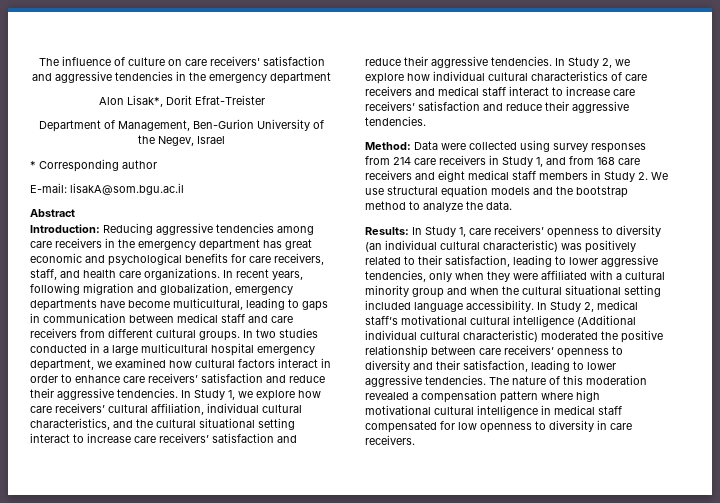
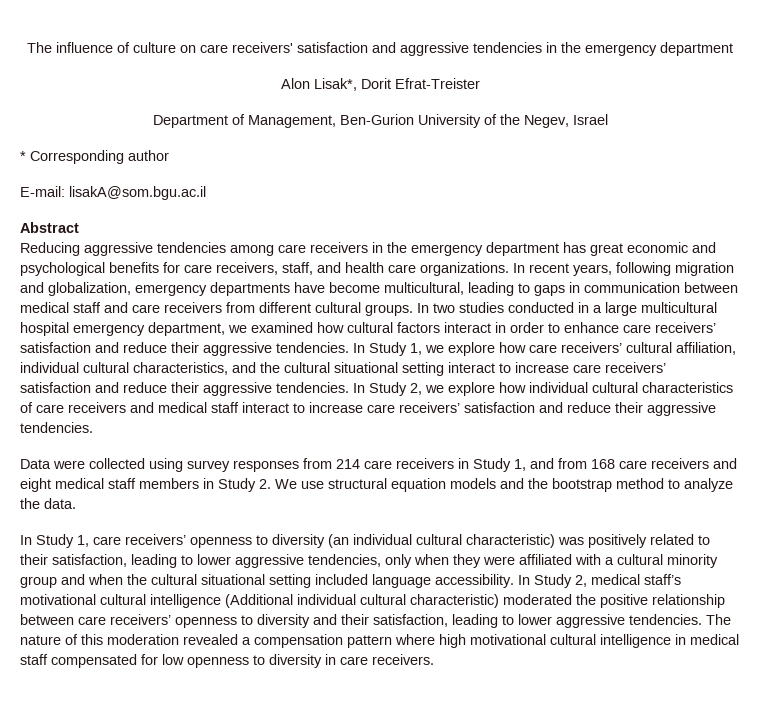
- Introduction: Reducing aggressive tendencies among care receivers in the emergency department has great economic and psychological benefits for care receivers, staff, and health care organizations.
+ Reducing aggressive tendencies among care receivers in the emergency department has great economic and psychological benefits for care receivers, staff, and health care organizations.
- Method: Data were collected using survey responses from 214 care receivers in Study 1, and from 168 care receivers and eight medical staff members in Study 2. We use structural equation models and the bootstrap method to analyze the data.
+ Data were collected using survey responses from 214 care receivers in Study 1, and from 168 care receivers and eight medical staff members in Study 2. We use structural equation models and the bootstrap method to analyze the data.
- Results: In Study 1, care receivers’ openness to diversity (an individual cultural characteristic) was positively related to their satisfaction, leading to lower aggressive tendencies, only when they were affiliated with a cultural minority group and when the cultural situational setting included language accessibility.
+ In Study 1, care receivers’ openness to diversity (an individual cultural characteristic) was positively related to their satisfaction, leading to lower aggressive tendencies, only when they were affiliated with a cultural minority group and when the cultural situational setting included language accessibility.

